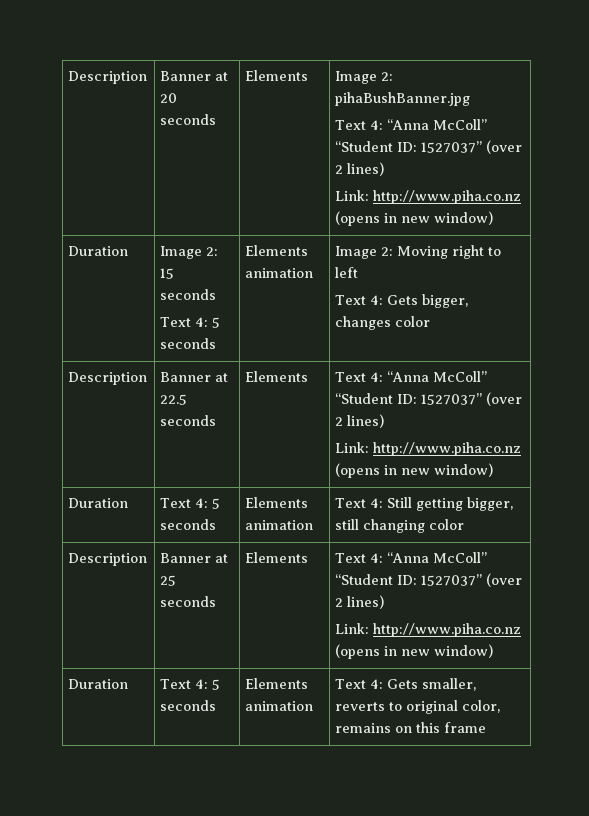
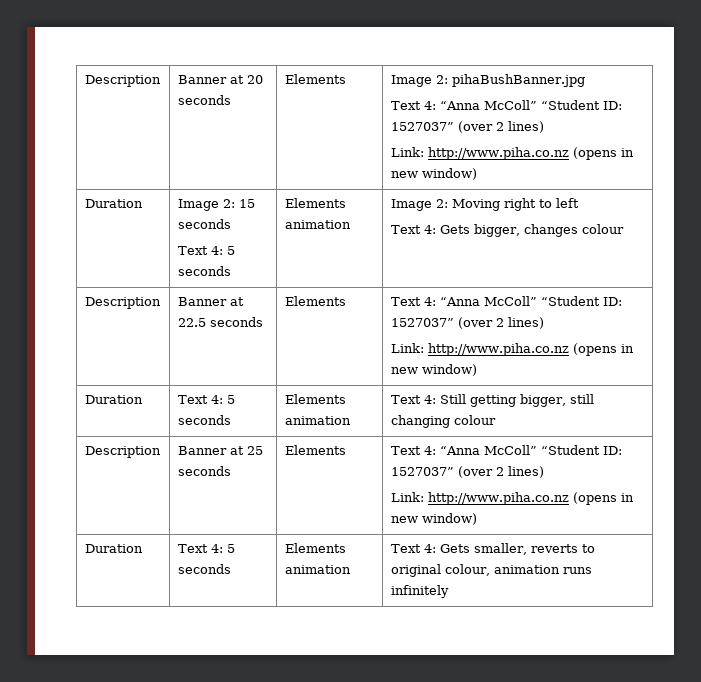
  Duration | Image 2: 15 seconds
  Text 4: 5 seconds | Elements animation | Image 2: Moving right to left
- Text 4: Gets bigger, changes color
+ Text 4: Gets bigger, changes colour
- Duration | Text 4: 5 seconds | Elements animation | Text 4: Still getting bigger, still changing color
+ Duration | Text 4: 5 seconds | Elements animation | Text 4: Still getting bigger, still changing colour
- Duration | Text 4: 5 seconds | Elements animation | Text 4: Gets smaller, reverts to original color, remains on this frame
+ Duration | Text 4: 5 seconds | Elements animation | Text 4: Gets smaller, reverts to original colour, animation runs infinitely

